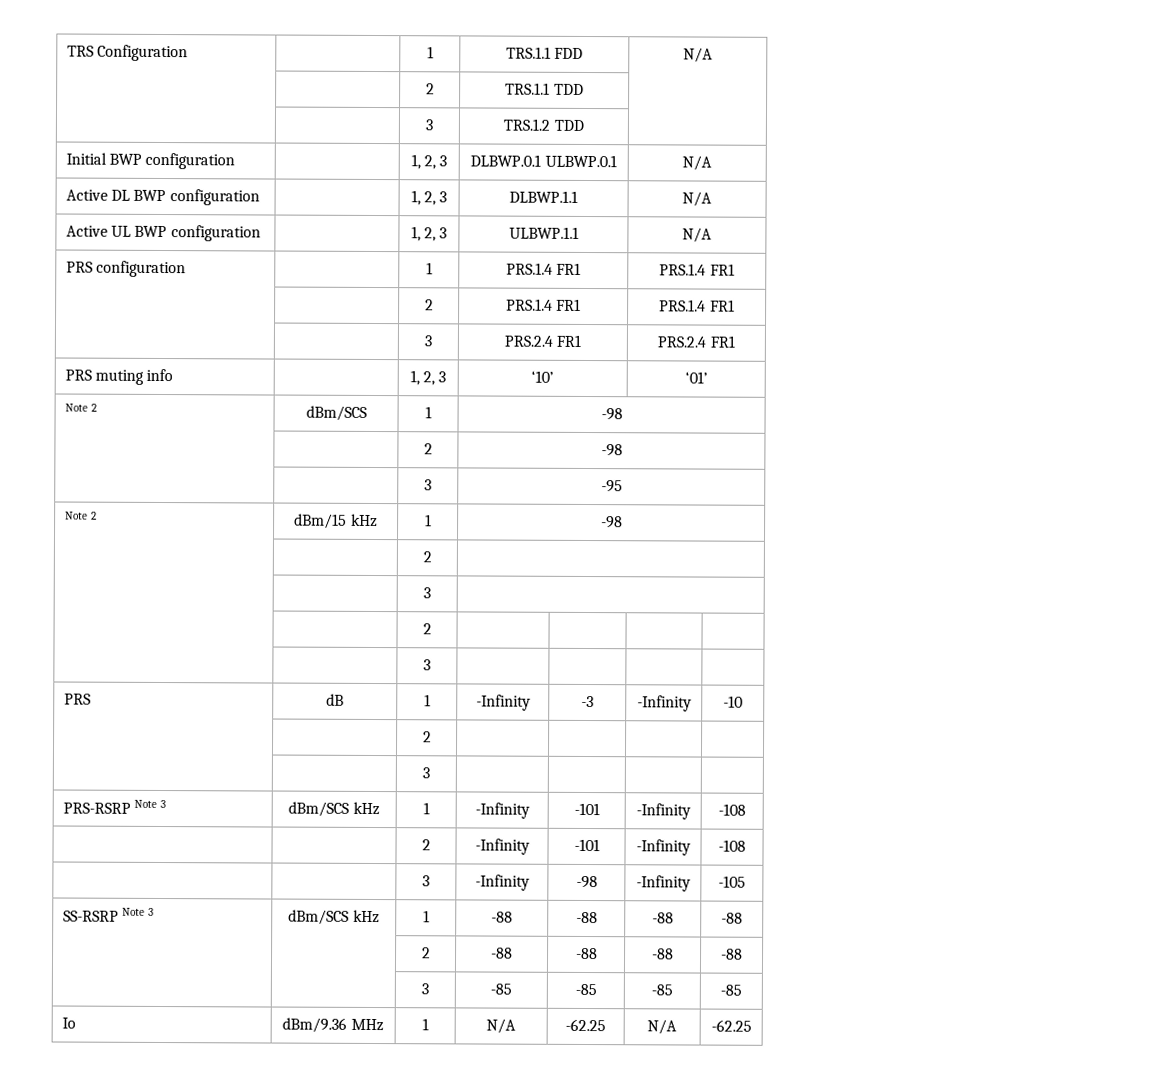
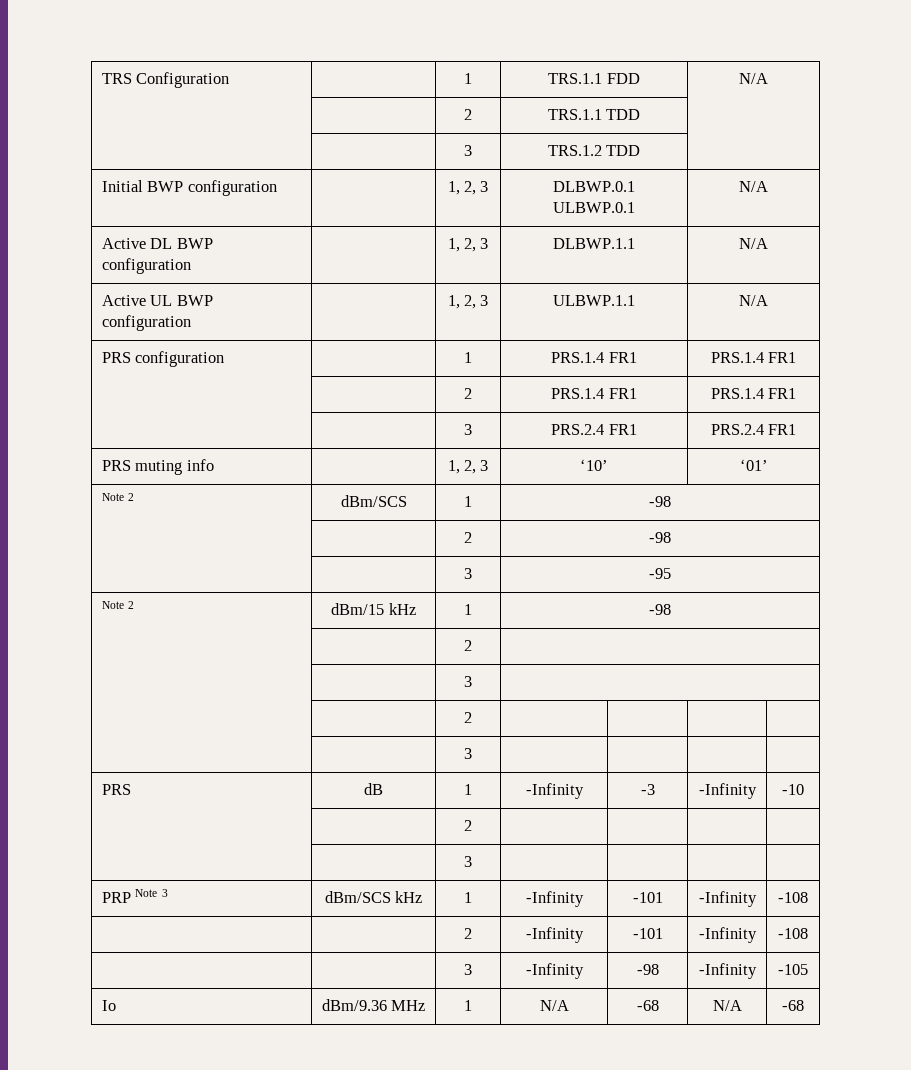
- PRS-RSRP Note 3 | dBm/SCS kHz | 1 | -Infinity | -101 | -Infinity | -108
+ PRP Note 3 | dBm/SCS kHz | 1 | -Infinity | -101 | -Infinity | -108
- SS-RSRP Note 3 | dBm/SCS kHz | 1 | -88 | -88 | -88 | -88
- | | 2 | -88 | -88 | -88 | -88
- | | 3 | -85 | -85 | -85 | -85
- Io | dBm/9.36 MHz | 1 | N/A | -62.25 | N/A | -62.25
+ Io | dBm/9.36 MHz | 1 | N/A | -68 | N/A | -68

